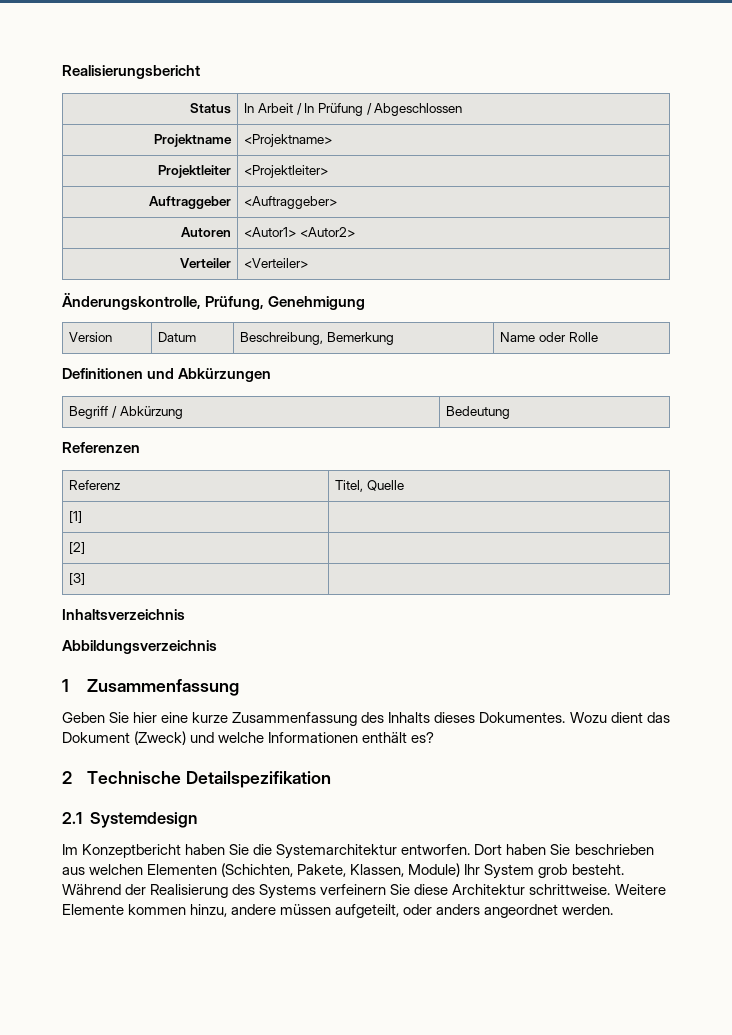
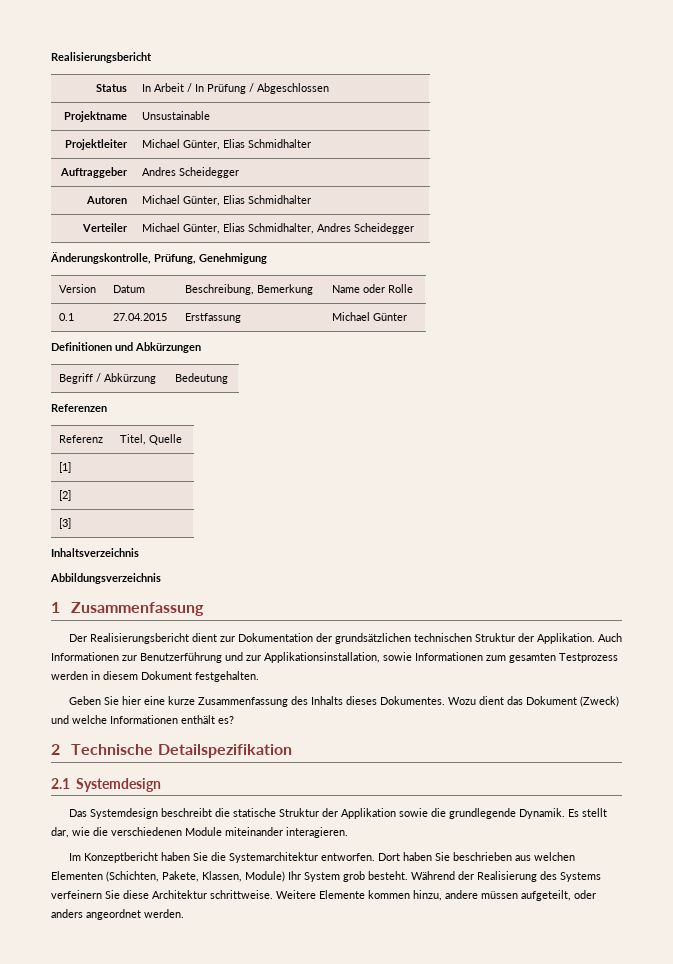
- Projektname | <Projektname>
+ Projektname | Unsustainable
- Projektleiter | <Projektleiter>
+ Projektleiter | Michael Günter, Elias Schmidhalter
- Auftraggeber | <Auftraggeber>
+ Auftraggeber | Andres Scheidegger
- Autoren | <Autor1> <Autor2>
- Verteiler | <Verteiler>
+ Autoren | Michael Günter, Elias Schmidhalter
+ Verteiler | Michael Günter, Elias Schmidhalter, Andres Scheidegger
+ 0.1 | 27.04.2015 | Erstfassung | Michael Günter
+ Der Realisierungsbericht dient zur Dokumentation der grundsätzlichen technischen Struktur der Applikation. Auch Informationen zur Benutzerführung und zur Applikationsinstallation, sowie Informationen zum gesamten Testprozess werden in diesem Dokument festgehalten.
+ Das Systemdesign beschreibt die statische Struktur der Applikation sowie die grundlegende Dynamik. Es stellt dar, wie die verschiedenen Module miteinander interagieren.

